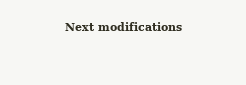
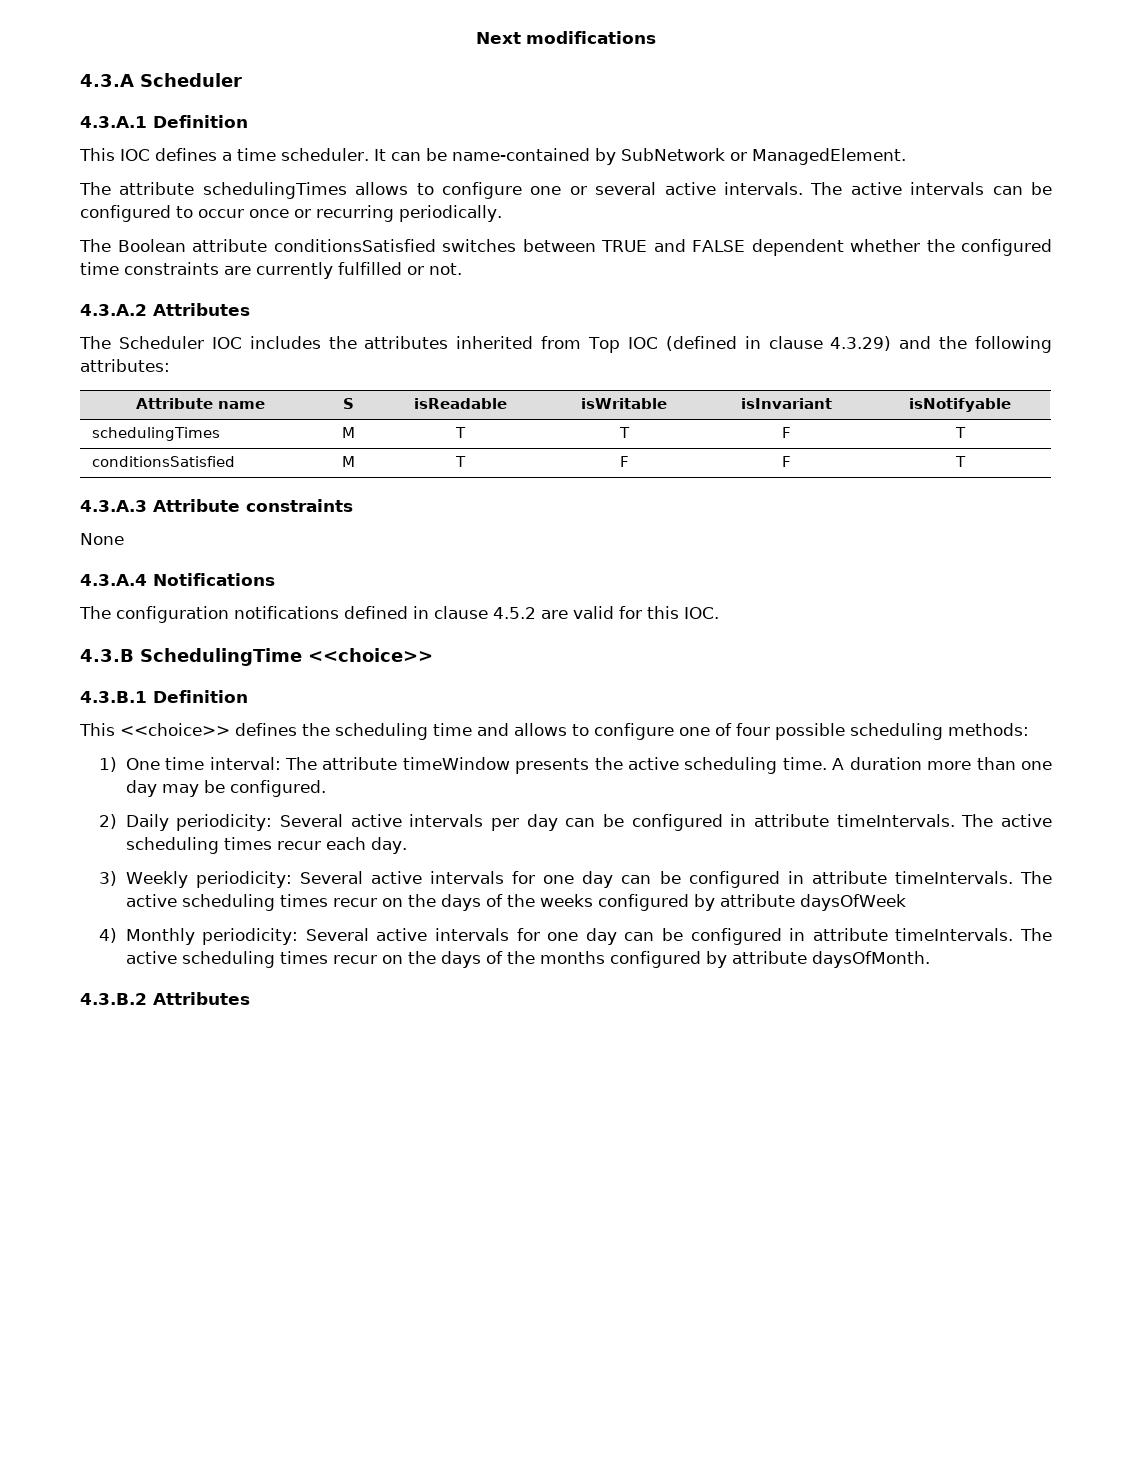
+ 4.3.A Scheduler
+ 4.3.A.1 Definition
+ This IOC defines a time scheduler. It can be name-contained by SubNetwork or ManagedElement.
+ The attribute schedulingTimes allows to configure one or several active intervals. The active intervals can be configured to occur once or recurring periodically.
+ The Boolean attribute conditionsSatisfied switches between TRUE and FALSE dependent whether the configured time constraints are currently fulfilled or not.
+ 4.3.A.2 Attributes
+ The Scheduler IOC includes the attributes inherited from Top IOC (defined in clause 4.3.29) and the following attributes:
+ Attribute name | S | isReadable | isWritable | isInvariant | isNotifyable
+ schedulingTimes | M | T | T | F | T
+ conditionsSatisfied | M | T | F | F | T
+ 4.3.A.3 Attribute constraints
+ None
+ 4.3.A.4 Notifications
+ The configuration notifications defined in clause 4.5.2 are valid for this IOC.
+ 4.3.B SchedulingTime <<choice>>
+ 4.3.B.1 Definition
+ This <<choice>> defines the scheduling time and allows to configure one of four possible scheduling methods:
+ 1) One time interval: The attribute timeWindow presents the active scheduling time. A duration more than one day may be configured.
+ 2) Daily periodicity: Several active intervals per day can be configured in attribute timeIntervals. The active scheduling times recur each day.
+ 3) Weekly periodicity: Several active intervals for one day can be configured in attribute timeIntervals. The active scheduling times recur on the days of the weeks configured by attribute daysOfWeek
+ 4) Monthly periodicity: Several active intervals for one day can be configured in attribute timeIntervals. The active scheduling times recur on the days of the months configured by attribute daysOfMonth.
+ 4.3.B.2 Attributes

